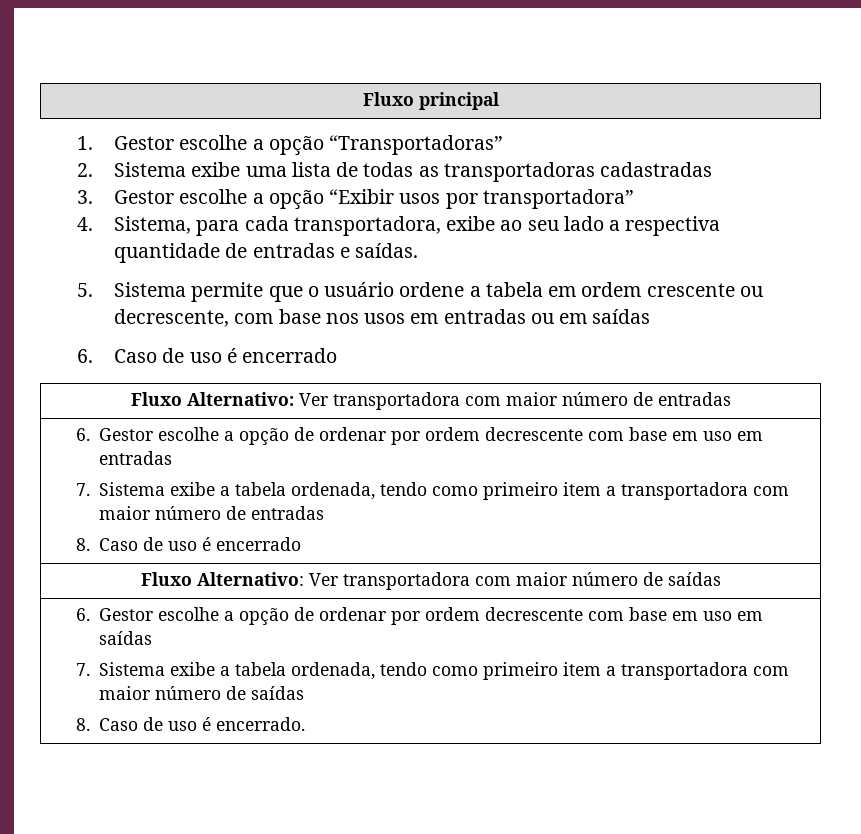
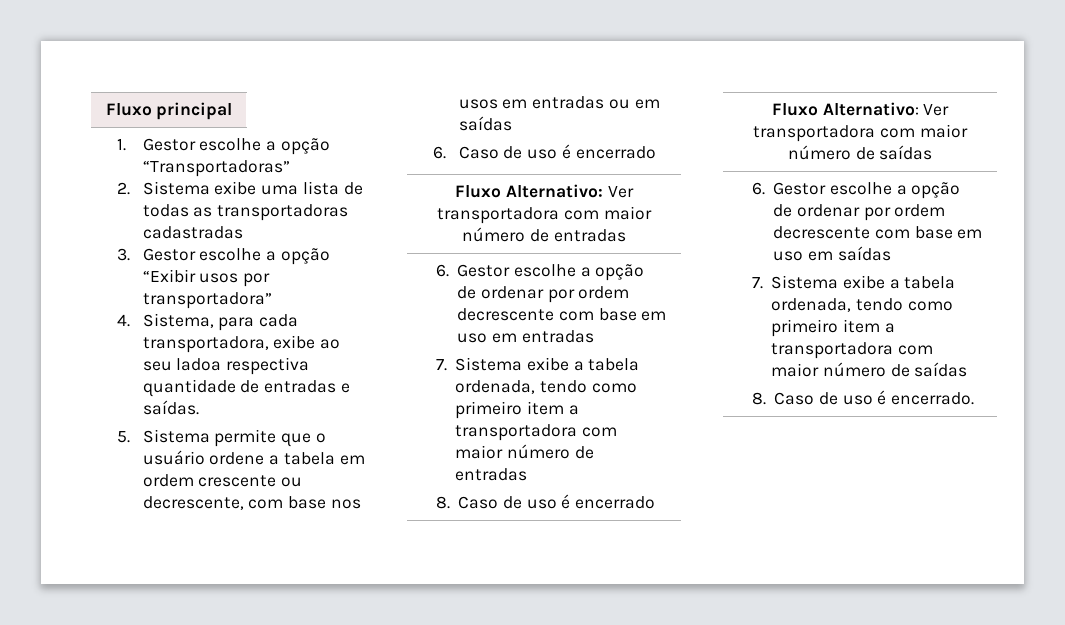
- 4. Sistema, para cada transportadora, exibe ao seu lado a respectiva quantidade de entradas e saídas.
+ 4. Sistema, para cada transportadora, exibe ao seu ladoa respectiva quantidade de entradas e saídas.

